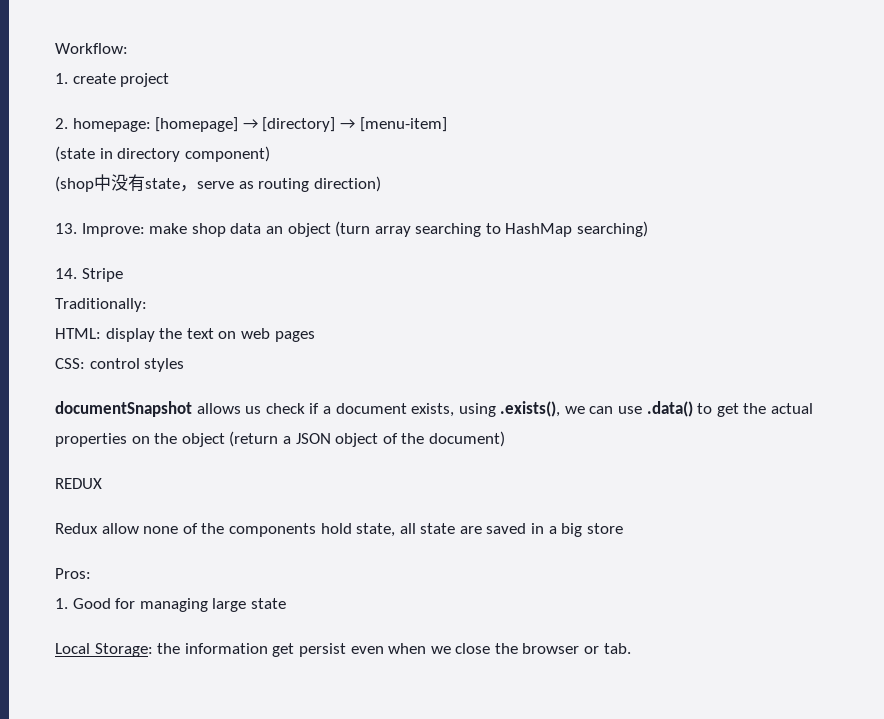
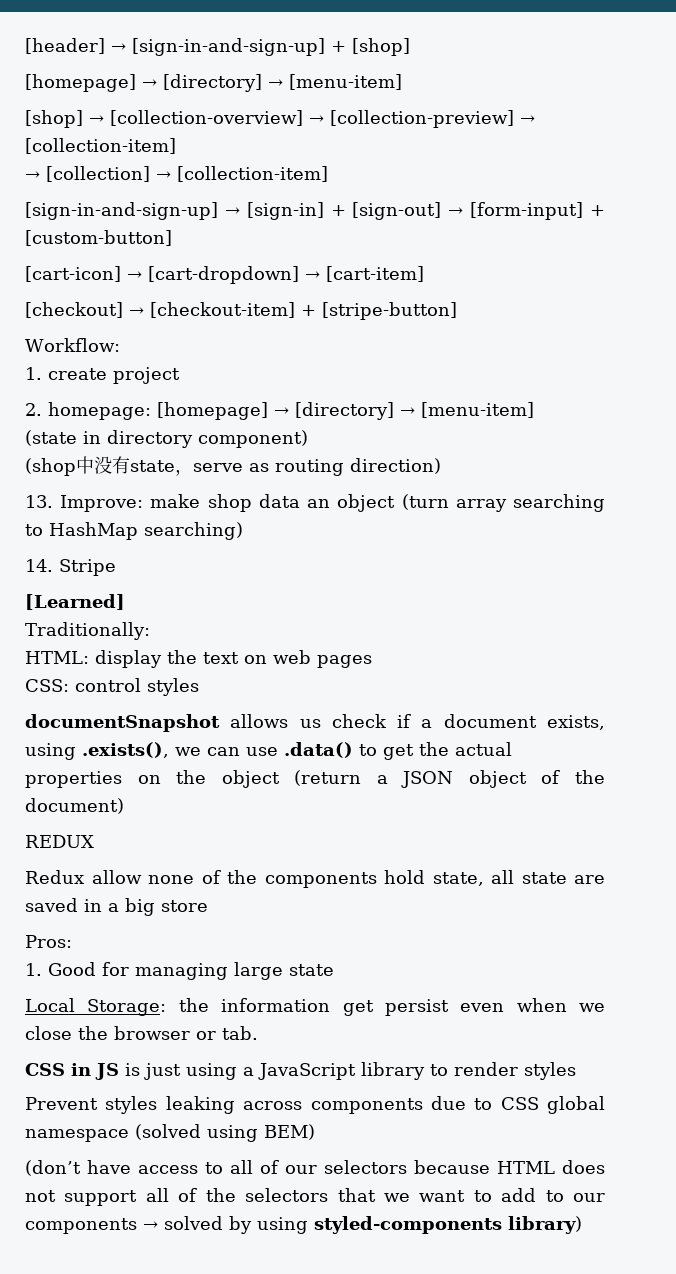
+ [header] → [sign-in-and-sign-up] + [shop]
+ [homepage] → [directory] → [menu-item]
+ [shop] → [collection-overview] → [collection-preview] → [collection-item]
+ → [collection] → [collection-item]
+ [sign-in-and-sign-up] → [sign-in] + [sign-out] → [form-input] + [custom-button]
+ [cart-icon] → [cart-dropdown] → [cart-item]
+ [checkout] → [checkout-item] + [stripe-button]
+ [Learned]
+ CSS in JS is just using a JavaScript library to render styles
+ Prevent styles leaking across components due to CSS global namespace (solved using BEM)
+ (don’t have access to all of our selectors because HTML does not support all of the selectors that we want to add to our components → solved by using styled-components library)

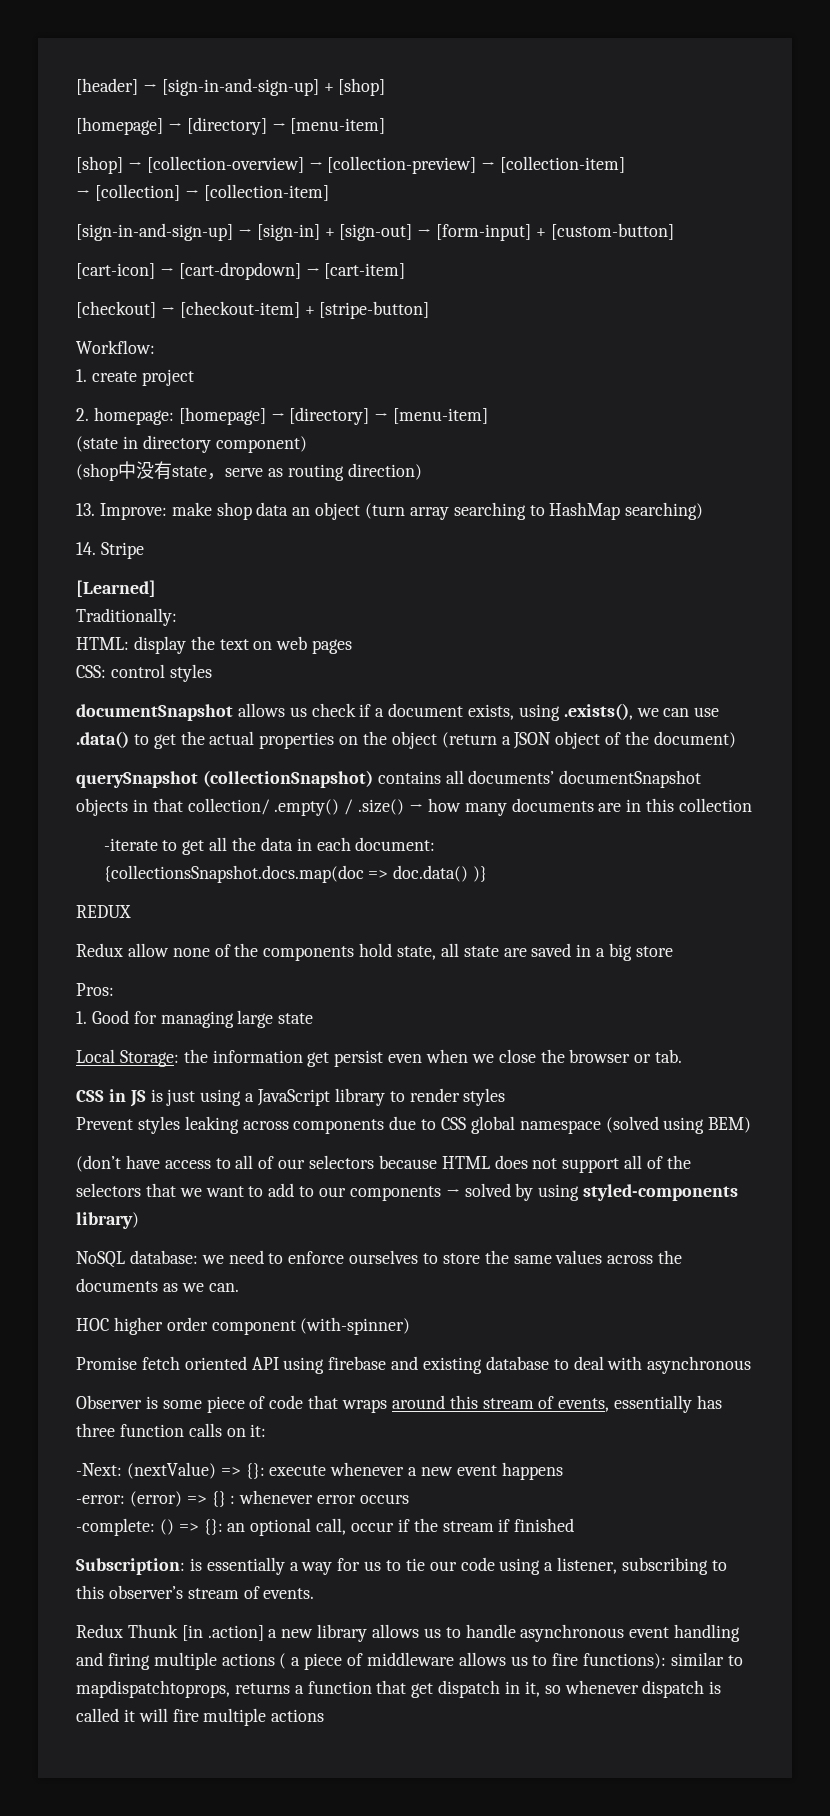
+ querySnapshot (collectionSnapshot) contains all documents’ documentSnapshot objects in that collection/ .empty() / .size() → how many documents are in this collection
+ -iterate to get all the data in each document:
+ {collectionsSnapshot.docs.map(doc => doc.data() )}
+ NoSQL database: we need to enforce ourselves to store the same values across the documents as we can.
+ HOC higher order component (with-spinner)
+ Promise fetch oriented API using firebase and existing database to deal with asynchronous
+ Observer is some piece of code that wraps around this stream of events, essentially has three function calls on it:
+ -Next: (nextValue) => {}: execute whenever a new event happens
+ -error: (error) => {} : whenever error occurs
+ -complete: () => {}: an optional call, occur if the stream if finished
+ Subscription: is essentially a way for us to tie our code using a listener, subscribing to this observer’s stream of events.
+ Redux Thunk [in .action] a new library allows us to handle asynchronous event handling and firing multiple actions ( a piece of middleware allows us to fire functions): similar to mapdispatchtoprops, returns a function that get dispatch in it, so whenever dispatch is called it will fire multiple actions

